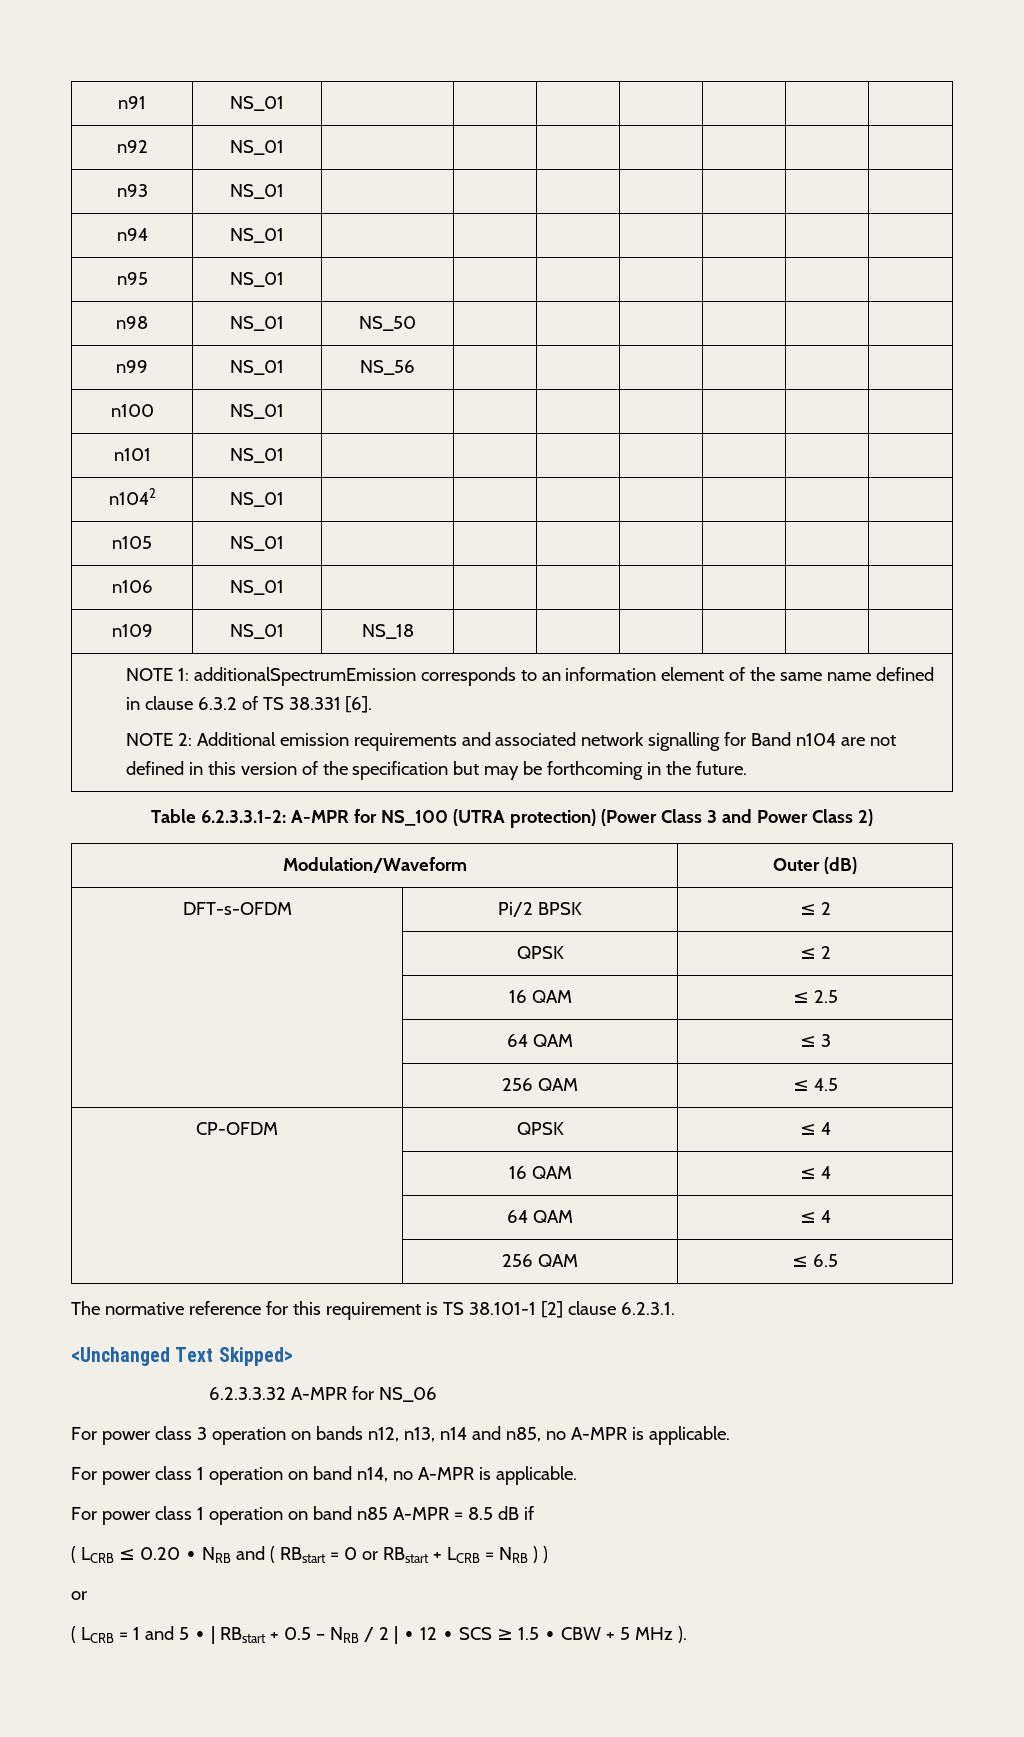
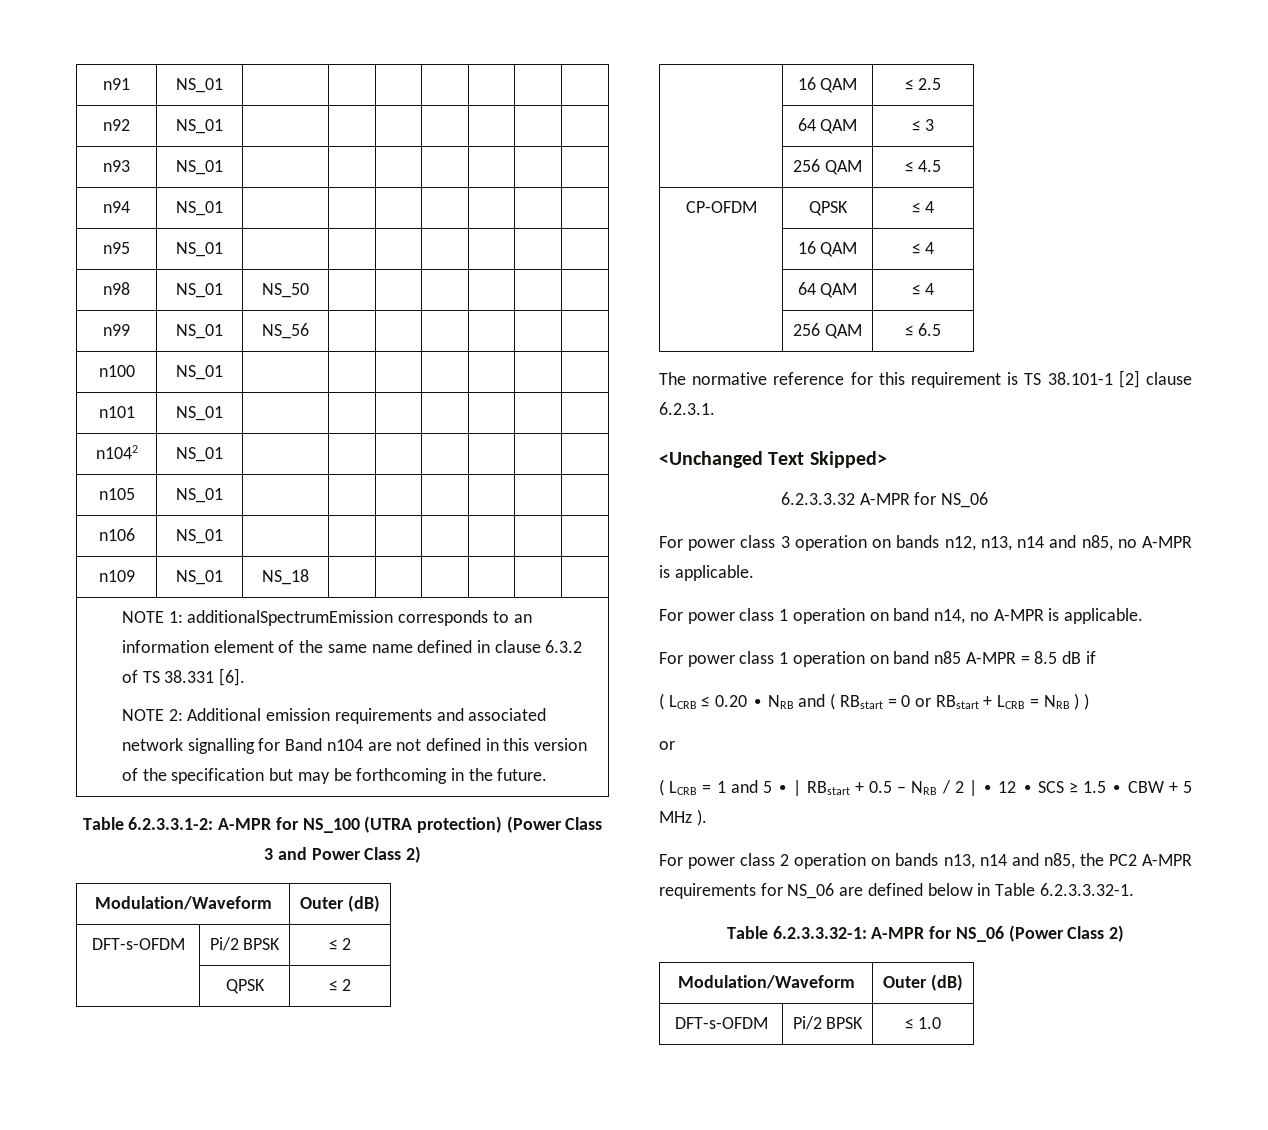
+ For power class 2 operation on bands n13, n14 and n85, the PC2 A-MPR requirements for NS_06 are defined below in Table 6.2.3.3.32-1.
+ Table 6.2.3.3.32-1: A-MPR for NS_06 (Power Class 2)
+ Modulation/Waveform | Outer (dB)
+ DFT-s-OFDM | Pi/2 BPSK | ≤ 1.0

